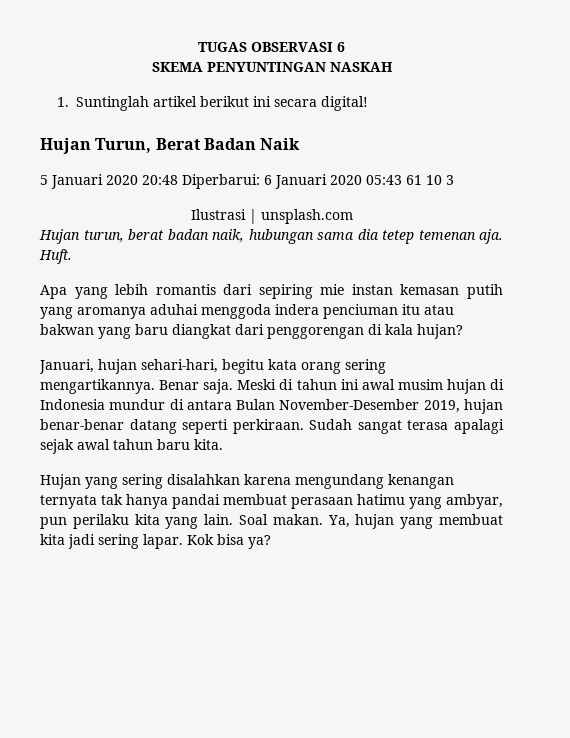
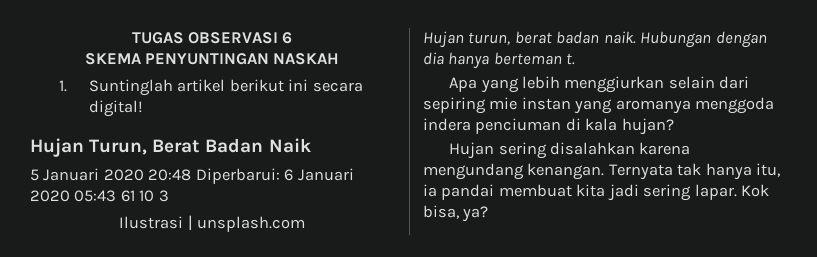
- Hujan turun, berat badan naik, hubungan sama dia tetep temenan aja. Huft.
+ Hujan turun, berat badan naik. Hubungan dengan dia hanya berteman t.
- Apa yang lebih romantis dari sepiring mie instan kemasan putih yang aromanya aduhai menggoda indera penciuman itu atau bakwan yang baru diangkat dari penggorengan di kala hujan?
- Januari, hujan sehari-hari, begitu kata orang sering mengartikannya. Benar saja. Meski di tahun ini awal musim hujan di Indonesia mundur di antara Bulan November-Desember 2019, hujan benar-benar datang seperti perkiraan. Sudah sangat terasa apalagi sejak awal tahun baru kita.
- Hujan yang sering disalahkan karena mengundang kenangan ternyata tak hanya pandai membuat perasaan hatimu yang ambyar, pun perilaku kita yang lain. Soal makan. Ya, hujan yang membuat kita jadi sering lapar.
+ Apa yang lebih menggiurkan selain dari sepiring mie instan yang aromanya menggoda indera penciuman di kala hujan?
+ Hujan sering disalahkan karena mengundang kenangan. Ternyata tak hanya itu, ia pandai membuat kita jadi sering lapar.
- Kok bisa ya?
+ Kok bisa, ya?

